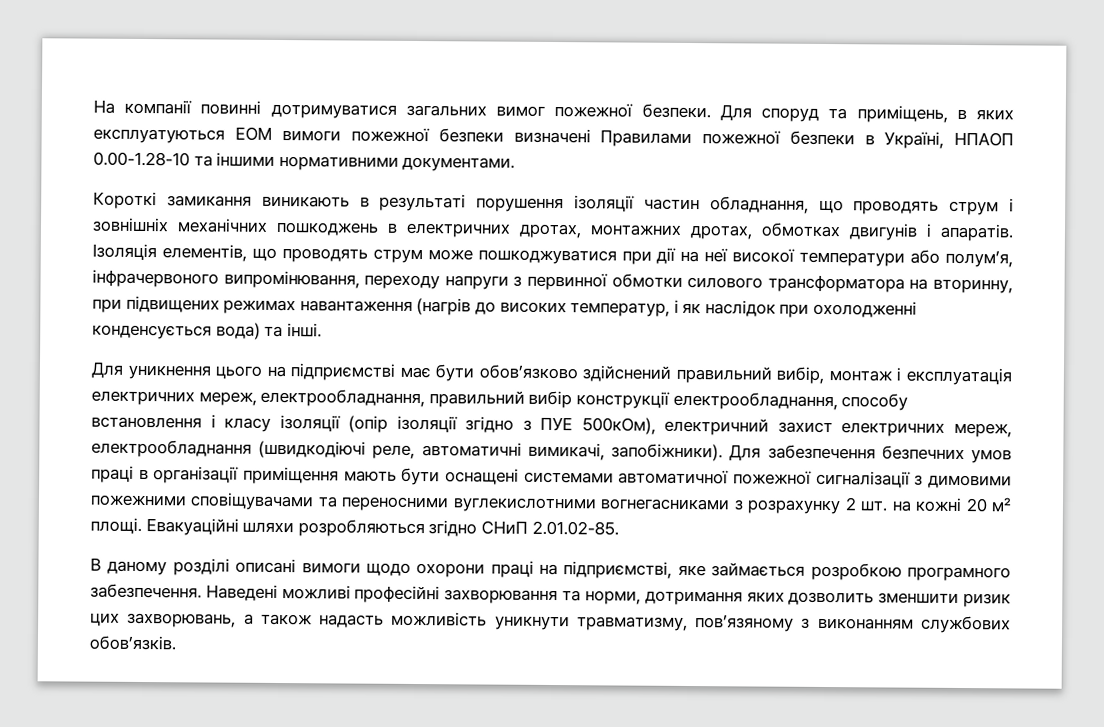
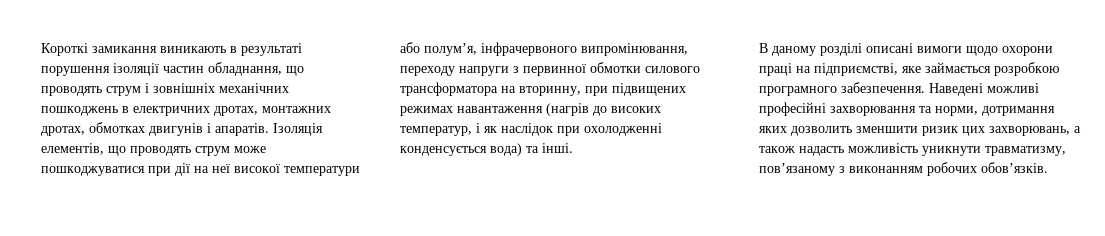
- На компанії повинні дотримуватися загальних вимог пожежної безпеки. Для споруд та приміщень, в яких експлуатуються ЕОМ вимоги пожежної безпеки визначені Правилами пожежної безпеки в Україні, НПАОП 0.00-1.28-10 та іншими нормативними документами.
- Для уникнення цього на підприємстві має бути обов’язково здійснений правильний вибір, монтаж і експлуатація електричних мереж, електрообладнання, правильний вибір конструкції електрообладнання, способу встановлення і класу ізоляції (опір ізоляції згідно з ПУЕ 500кОм), електричний захист електричних мереж, електрообладнання (швидкодіючі реле, автоматичні вимикачі, запобіжники). Для забезпечення безпечних умов праці в організації приміщення мають бути оснащені системами автоматичної пожежної сигналізації з димовими пожежними сповіщувачами та переносними вуглекислотними вогнегасниками з розрахунку 2 шт. на кожні 20 м² площі. Евакуаційні шляхи розробляються згідно СНиП 2.01.02-85.
- Наведені можливі професійні захворювання та норми, дотримання яких дозволить зменшити ризик цих захворювань, а також надасть можливість уникнути травматизму, пов’язяному з виконанням службових обов’язків.
+ Наведені можливі професійні захворювання та норми, дотримання яких дозволить зменшити ризик цих захворювань, а також надасть можливість уникнути травматизму, пов’язаному з виконанням робочих обов’язків.

